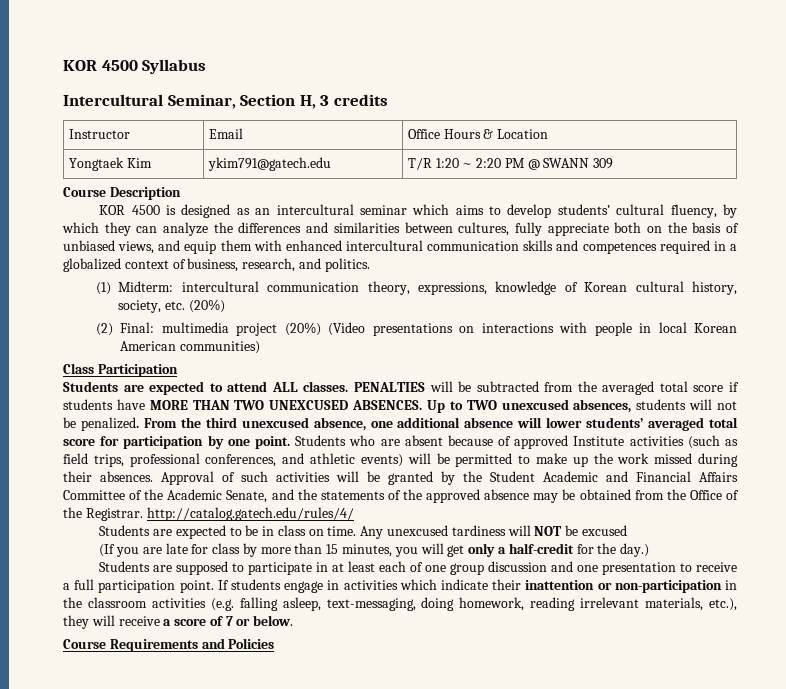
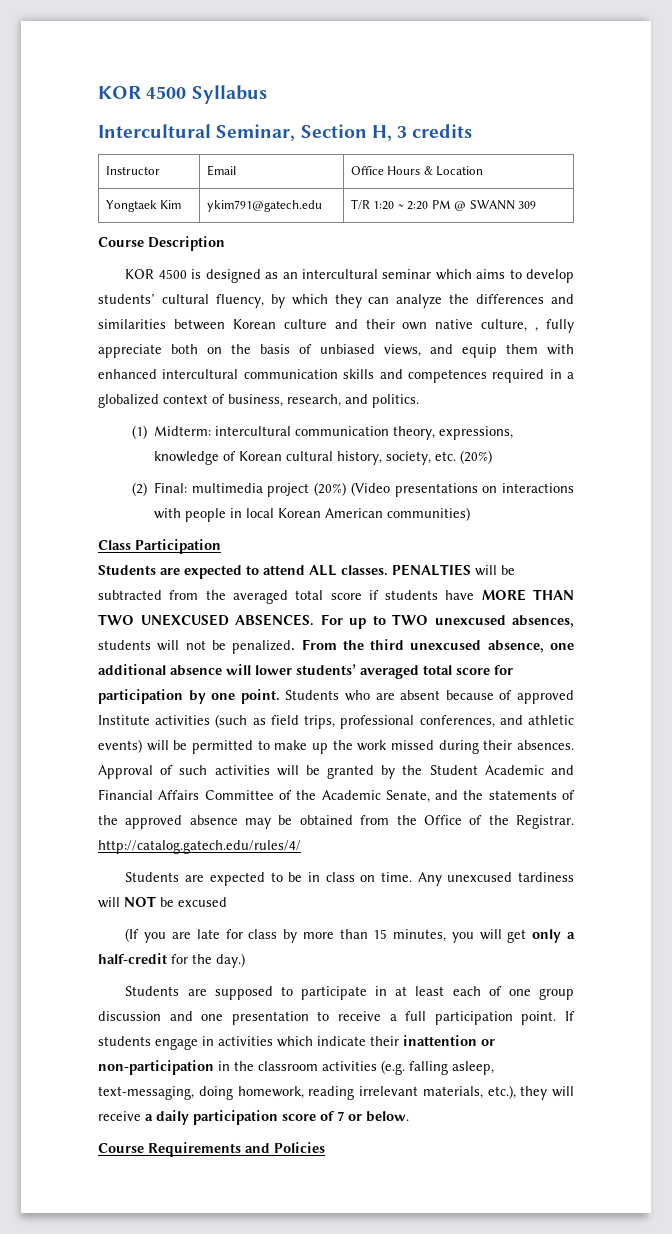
- KOR 4500 is designed as an intercultural seminar which aims to develop students’ cultural fluency, by which they can analyze the differences and similarities between cultures, fully appreciate both on the basis of unbiased views, and equip them with enhanced intercultural communication skills and competences required in a globalized context of business, research, and politics.
+ KOR 4500 is designed as an intercultural seminar which aims to develop students’ cultural fluency, by which they can analyze the differences and similarities between Korean culture and their own native culture, , fully appreciate both on the basis of unbiased views, and equip them with enhanced intercultural communication skills and competences required in a globalized context of business, research, and politics.
- Up to TWO unexcused absences, students will not be penalized.
+ For up to TWO unexcused absences, students will not be penalized.
- If students engage in activities which indicate their inattention or non-participation in the classroom activities (e.g. falling asleep, text-messaging, doing homework, reading irrelevant materials, etc.), they will receive a score of 7 or below.
+ If students engage in activities which indicate their inattention or non-participation in the classroom activities (e.g. falling asleep, text-messaging, doing homework, reading irrelevant materials, etc.), they will receive a daily participation score of 7 or below.

